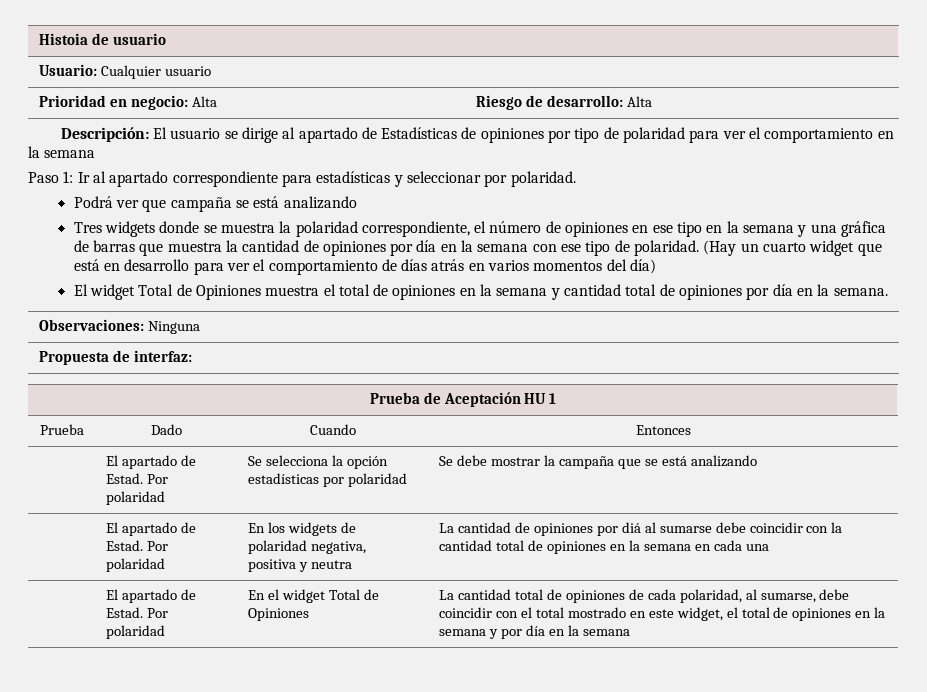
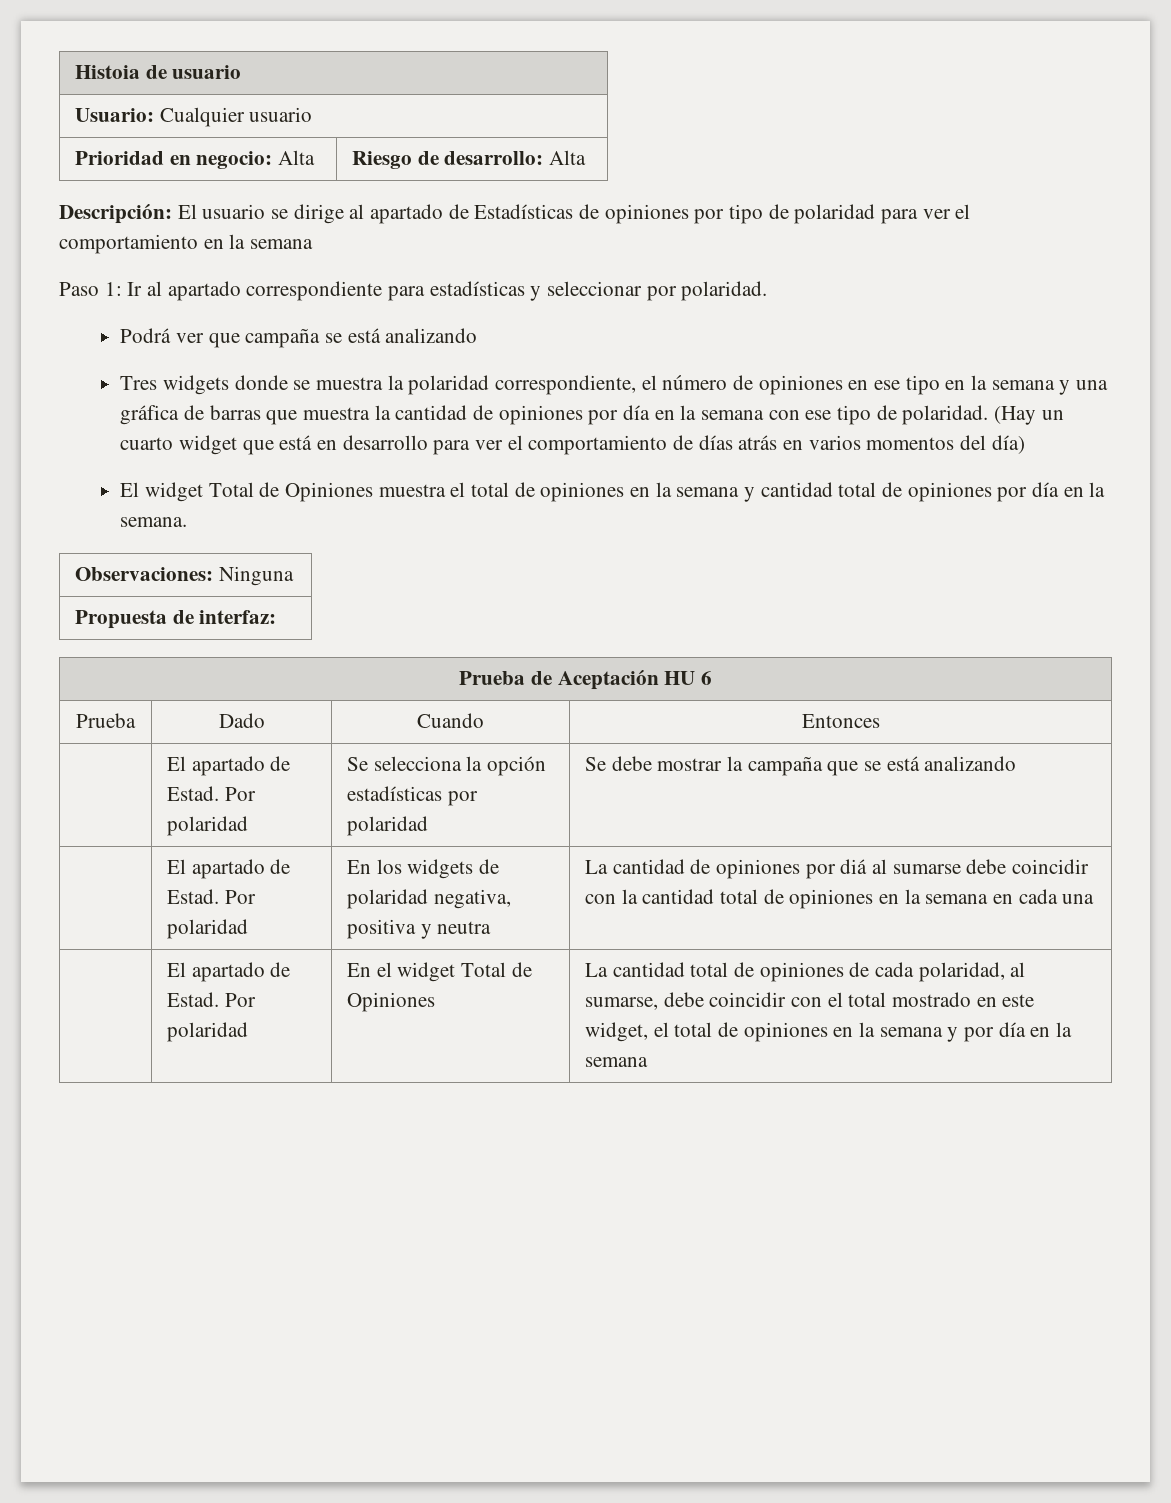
- Prueba de Aceptación HU 1
+ Prueba de Aceptación HU 6

